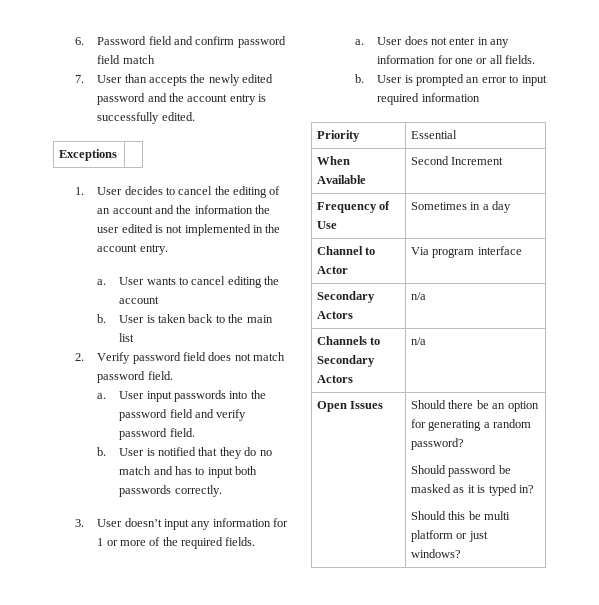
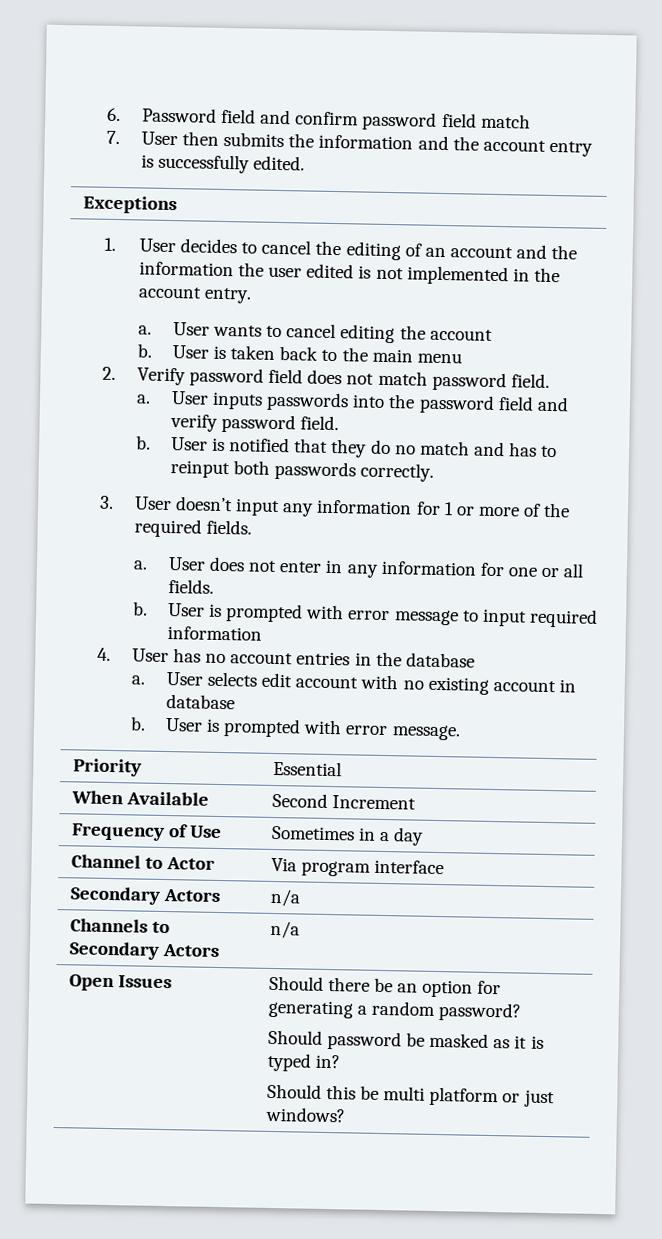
- 7. User than accepts the newly edited password and the account entry is successfully edited.
+ 7. User then submits the information and the account entry is successfully edited.
- User is taken back to the main list
+ User is taken back to the main menu
- User input passwords into the password field and verify password field.
+ User inputs passwords into the password field and verify password field.
- User is notified that they do no match and has to input both passwords correctly.
+ User is notified that they do no match and has to reinput both passwords correctly.
- User is prompted an error to input required information
+ User is prompted with error message to input required information
+ 4. User has no account entries in the database
+ a. User selects edit account with no existing account in database
+ b. User is prompted with error message.

